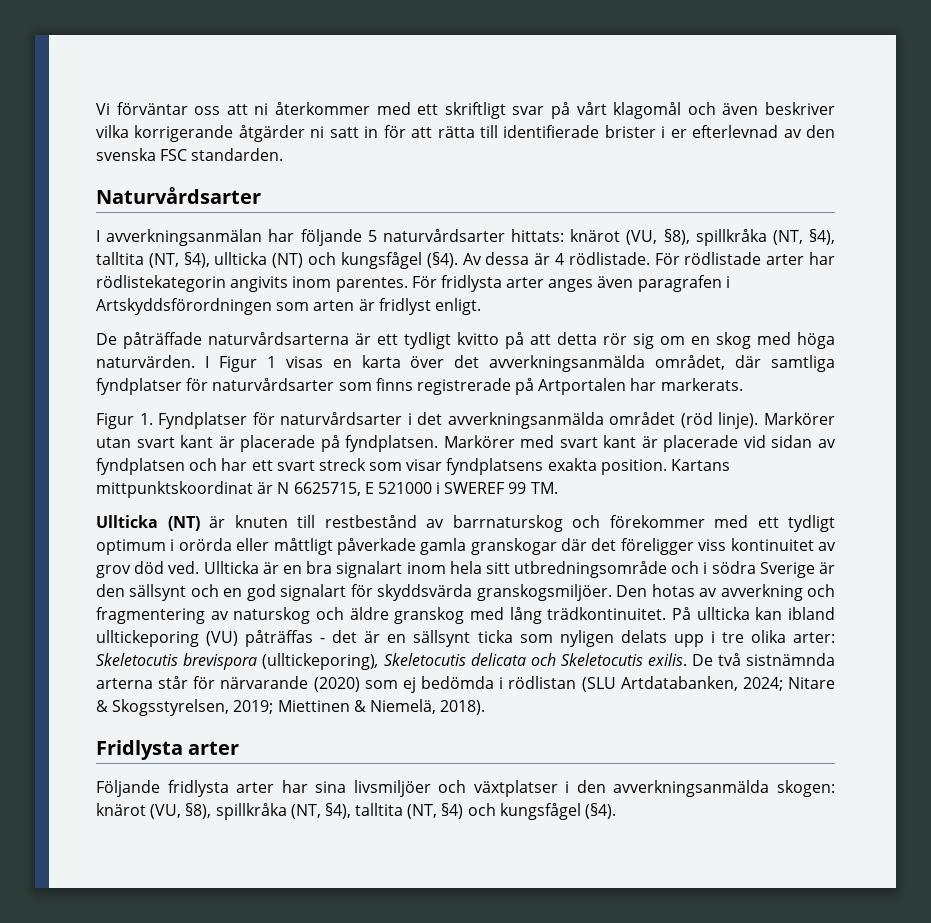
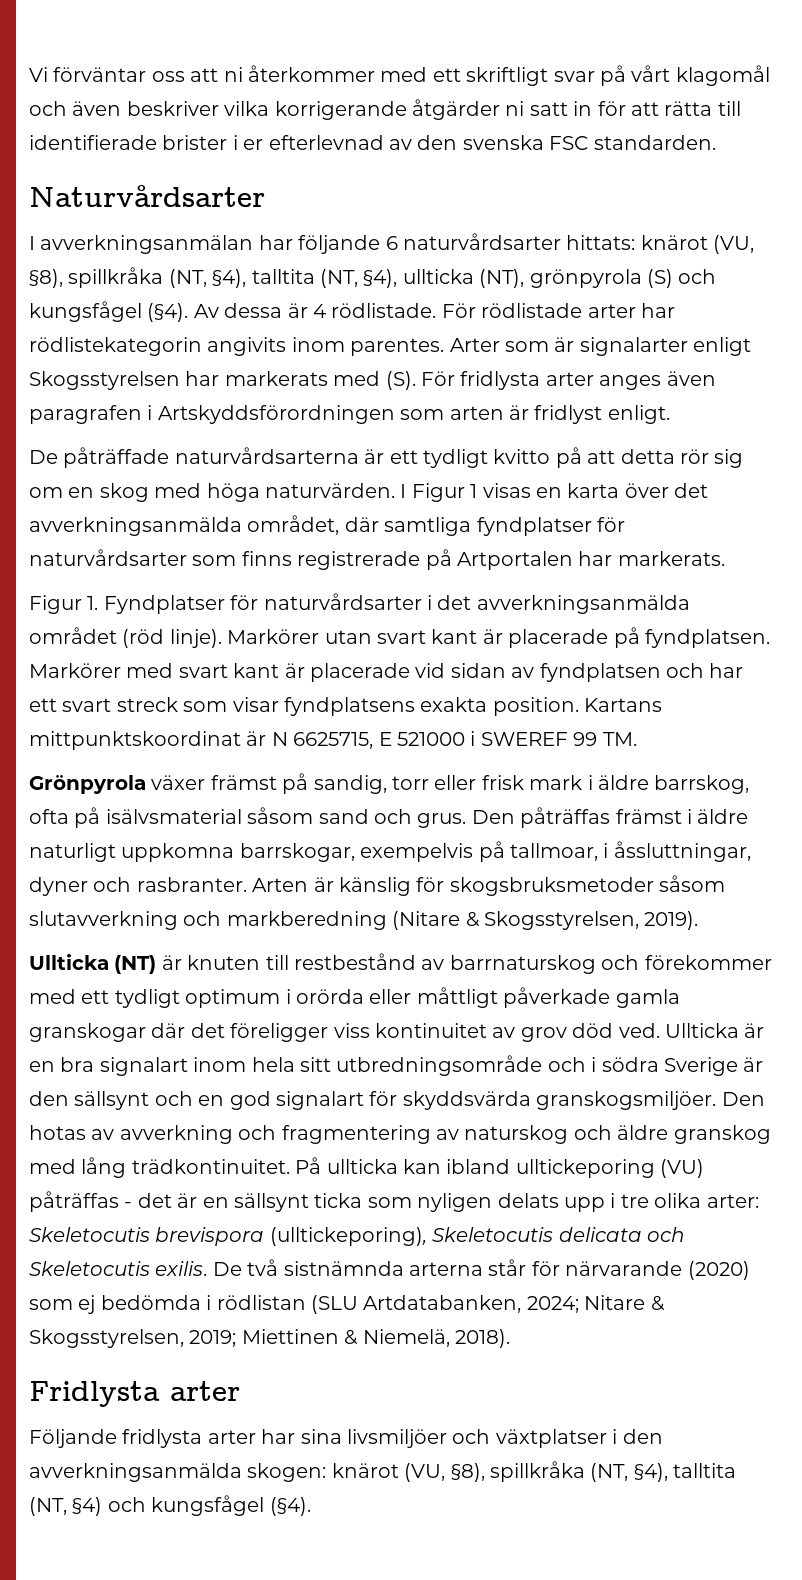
- I avverkningsanmälan har följande 5 naturvårdsarter hittats: knärot (VU, §8), spillkråka (NT, §4), talltita (NT, §4), ullticka (NT) och kungsfågel (§4).
+ I avverkningsanmälan har följande 6 naturvårdsarter hittats: knärot (VU, §8), spillkråka (NT, §4), talltita (NT, §4), ullticka (NT), grönpyrola (S) och kungsfågel (§4).
- För fridlysta arter anges även paragrafen i Artskyddsförordningen som arten är fridlyst enligt.
+ Arter som är signalarter enligt Skogsstyrelsen har markerats med (S). För fridlysta arter anges även paragrafen i Artskyddsförordningen som arten är fridlyst enligt.
+ Grönpyrola växer främst på sandig, torr eller frisk mark i äldre barrskog, ofta på isälvsmaterial såsom sand och grus. Den påträffas främst i äldre naturligt uppkomna barrskogar, exempelvis på tallmoar, i åssluttningar, dyner och rasbranter. Arten är känslig för skogsbruksmetoder såsom slutavverkning och markberedning (Nitare & Skogsstyrelsen, 2019).

